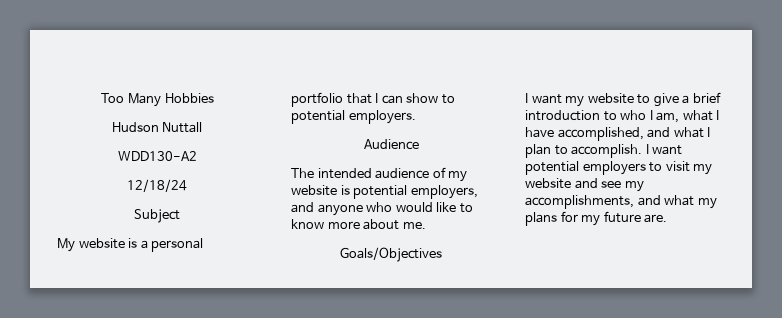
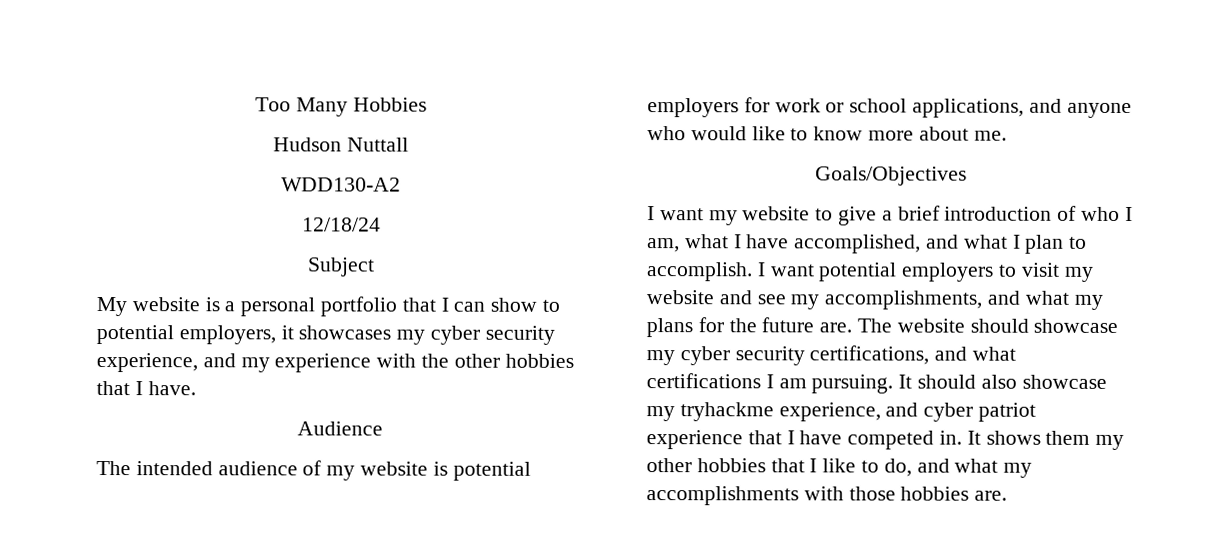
- My website is a personal portfolio that I can show to potential employers.
+ My website is a personal portfolio that I can show to potential employers, it showcases my cyber security experience, and my experience with the other hobbies that I have.
- The intended audience of my website is potential employers, and anyone who would like to know more about me.
+ The intended audience of my website is potential employers for work or school applications, and anyone who would like to know more about me.
- I want my website to give a brief introduction to who I am, what I have accomplished, and what I plan to accomplish.
+ I want my website to give a brief introduction of who I am, what I have accomplished, and what I plan to accomplish.
- I want potential employers to visit my website and see my accomplishments, and what my plans for my future are.
+ I want potential employers to visit my website and see my accomplishments, and what my plans for the future are.
+ The website should showcase my cyber security certifications, and what certifications I am pursuing. It should also showcase my tryhackme experience, and cyber patriot experience that I have competed in. It shows them my other hobbies that I like to do, and what my accomplishments with those hobbies are.

